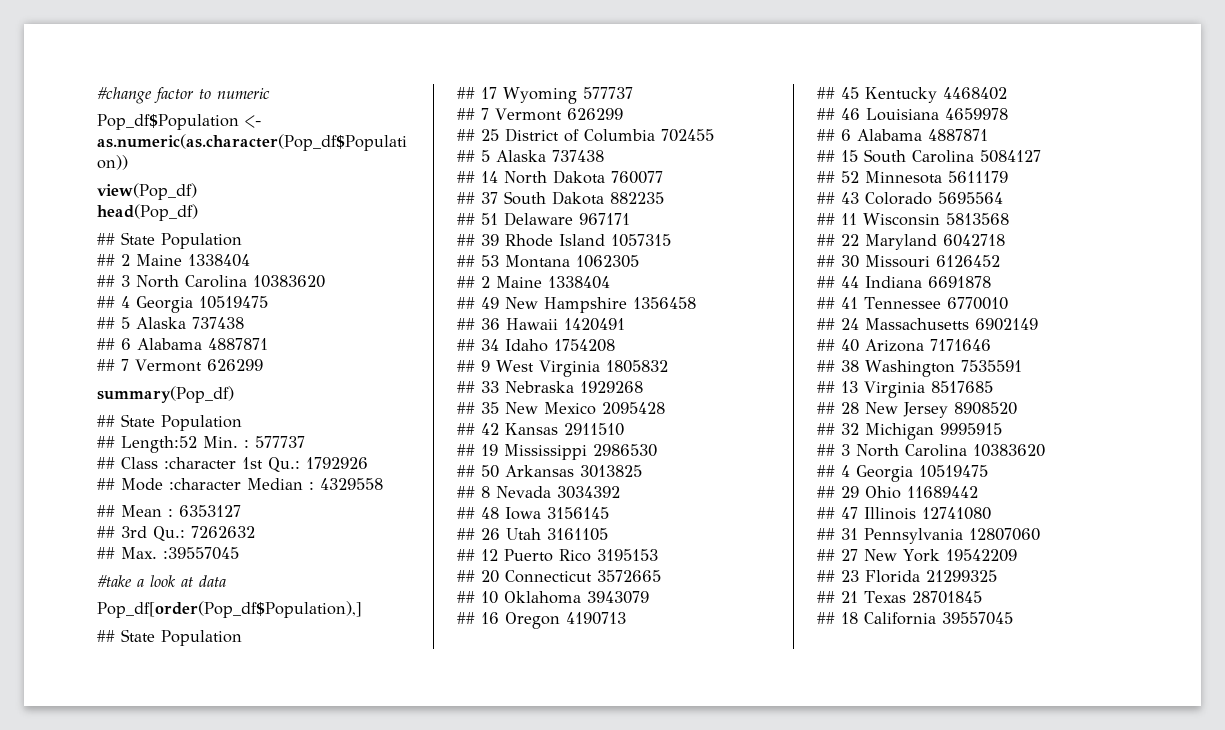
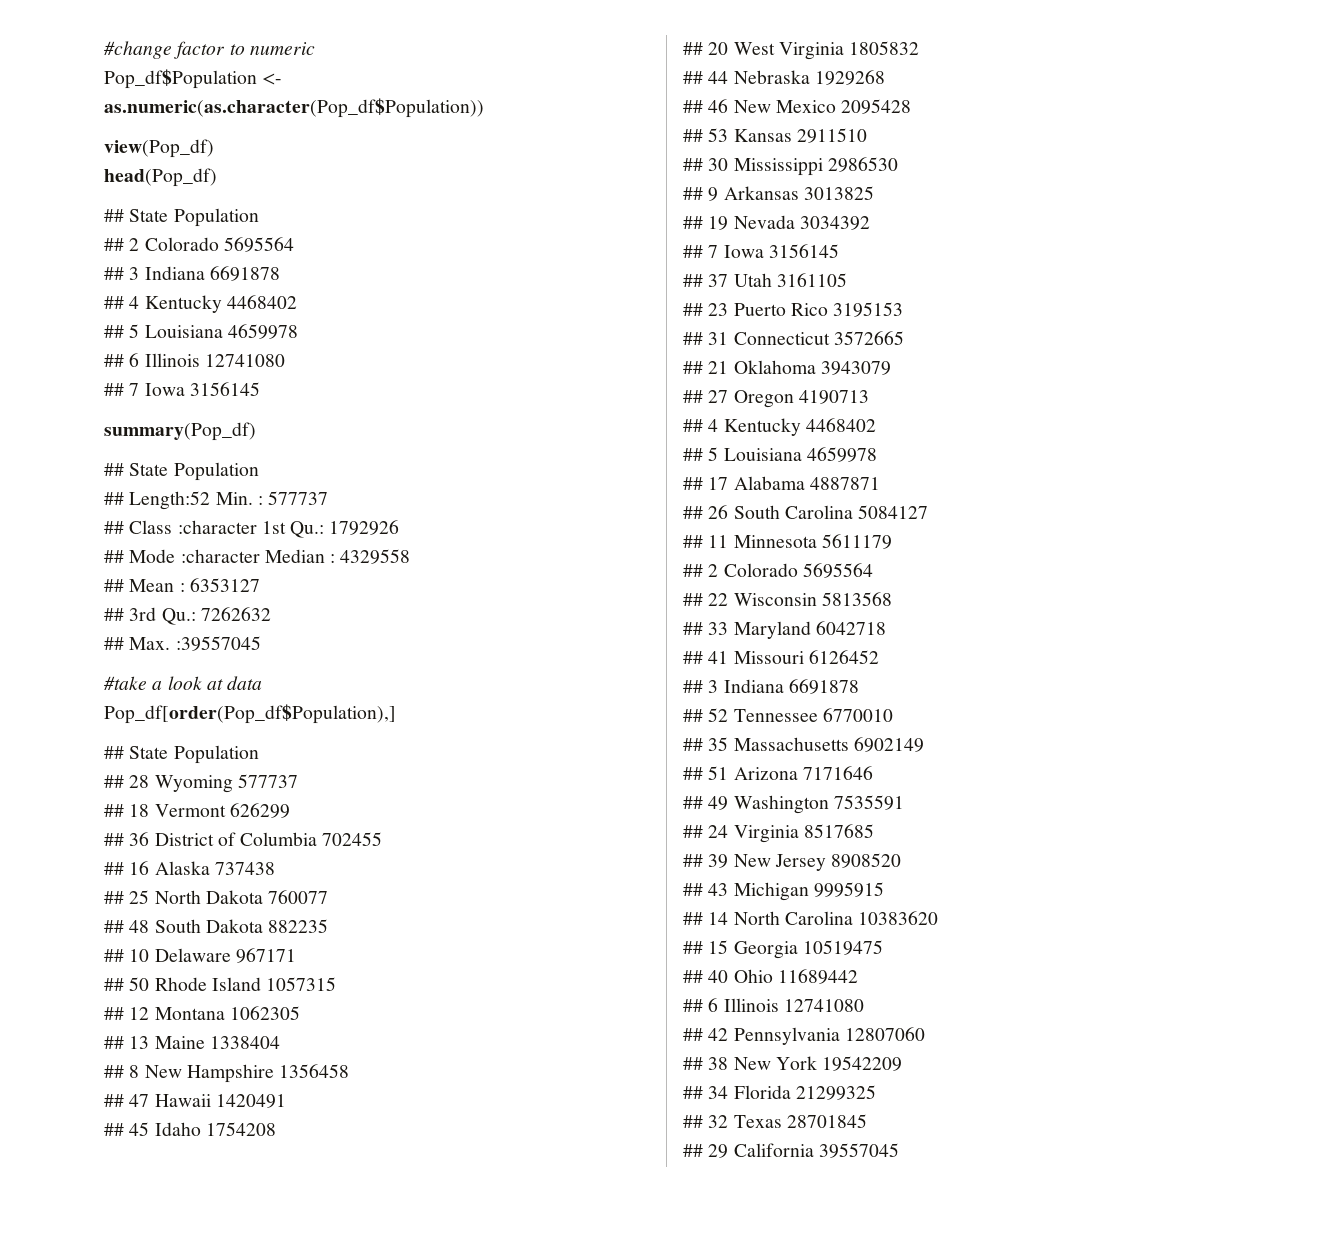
  head(Pop_df)
  ## State Population
- ## 2 Maine 1338404
- ## 3 North Carolina 10383620
- ## 4 Georgia 10519475
- ## 5 Alaska 737438
- ## 6 Alabama 4887871
- ## 7 Vermont 626299
+ ## 2 Colorado 5695564
+ ## 3 Indiana 6691878
+ ## 4 Kentucky 4468402
+ ## 5 Louisiana 4659978
+ ## 6 Illinois 12741080
+ ## 7 Iowa 3156145
- ## 17 Wyoming 577737
- ## 7 Vermont 626299
+ ## 28 Wyoming 577737
+ ## 18 Vermont 626299
- ## 25 District of Columbia 702455
- ## 5 Alaska 737438
- ## 14 North Dakota 760077
+ ## 36 District of Columbia 702455
+ ## 16 Alaska 737438
+ ## 25 North Dakota 760077
- ## 37 South Dakota 882235
+ ## 48 South Dakota 882235
- ## 51 Delaware 967171
+ ## 10 Delaware 967171
- ## 39 Rhode Island 1057315
+ ## 50 Rhode Island 1057315
- ## 53 Montana 1062305
- ## 2 Maine 1338404
- ## 49 New Hampshire 1356458
+ ## 12 Montana 1062305
+ ## 13 Maine 1338404
+ ## 8 New Hampshire 1356458
- ## 36 Hawaii 1420491
+ ## 47 Hawaii 1420491
- ## 34 Idaho 1754208
+ ## 45 Idaho 1754208
- ## 9 West Virginia 1805832
+ ## 20 West Virginia 1805832
- ## 33 Nebraska 1929268
+ ## 44 Nebraska 1929268
- ## 35 New Mexico 2095428
+ ## 46 New Mexico 2095428
- ## 42 Kansas 2911510
+ ## 53 Kansas 2911510
- ## 19 Mississippi 2986530
+ ## 30 Mississippi 2986530
- ## 50 Arkansas 3013825
+ ## 9 Arkansas 3013825
- ## 8 Nevada 3034392
- ## 48 Iowa 3156145
+ ## 19 Nevada 3034392
+ ## 7 Iowa 3156145
- ## 26 Utah 3161105
+ ## 37 Utah 3161105
- ## 12 Puerto Rico 3195153
+ ## 23 Puerto Rico 3195153
- ## 20 Connecticut 3572665
+ ## 31 Connecticut 3572665
- ## 10 Oklahoma 3943079
+ ## 21 Oklahoma 3943079
- ## 16 Oregon 4190713
- ## 45 Kentucky 4468402
- ## 46 Louisiana 4659978
- ## 6 Alabama 4887871
- ## 15 South Carolina 5084127
+ ## 27 Oregon 4190713
+ ## 4 Kentucky 4468402
+ ## 5 Louisiana 4659978
+ ## 17 Alabama 4887871
+ ## 26 South Carolina 5084127
- ## 52 Minnesota 5611179
- ## 43 Colorado 5695564
- ## 11 Wisconsin 5813568
+ ## 11 Minnesota 5611179
+ ## 2 Colorado 5695564
+ ## 22 Wisconsin 5813568
- ## 22 Maryland 6042718
+ ## 33 Maryland 6042718
- ## 30 Missouri 6126452
- ## 44 Indiana 6691878
- ## 41 Tennessee 6770010
+ ## 41 Missouri 6126452
+ ## 3 Indiana 6691878
+ ## 52 Tennessee 6770010
- ## 24 Massachusetts 6902149
+ ## 35 Massachusetts 6902149
- ## 40 Arizona 7171646
+ ## 51 Arizona 7171646
- ## 38 Washington 7535591
+ ## 49 Washington 7535591
- ## 13 Virginia 8517685
+ ## 24 Virginia 8517685
- ## 28 New Jersey 8908520
+ ## 39 New Jersey 8908520
- ## 32 Michigan 9995915
- ## 3 North Carolina 10383620
- ## 4 Georgia 10519475
- ## 29 Ohio 11689442
- ## 47 Illinois 12741080
- ## 31 Pennsylvania 12807060
+ ## 43 Michigan 9995915
+ ## 14 North Carolina 10383620
+ ## 15 Georgia 10519475
+ ## 40 Ohio 11689442
+ ## 6 Illinois 12741080
+ ## 42 Pennsylvania 12807060
- ## 27 New York 19542209
+ ## 38 New York 19542209
- ## 23 Florida 21299325
+ ## 34 Florida 21299325
- ## 21 Texas 28701845
+ ## 32 Texas 28701845
- ## 18 California 39557045
+ ## 29 California 39557045

